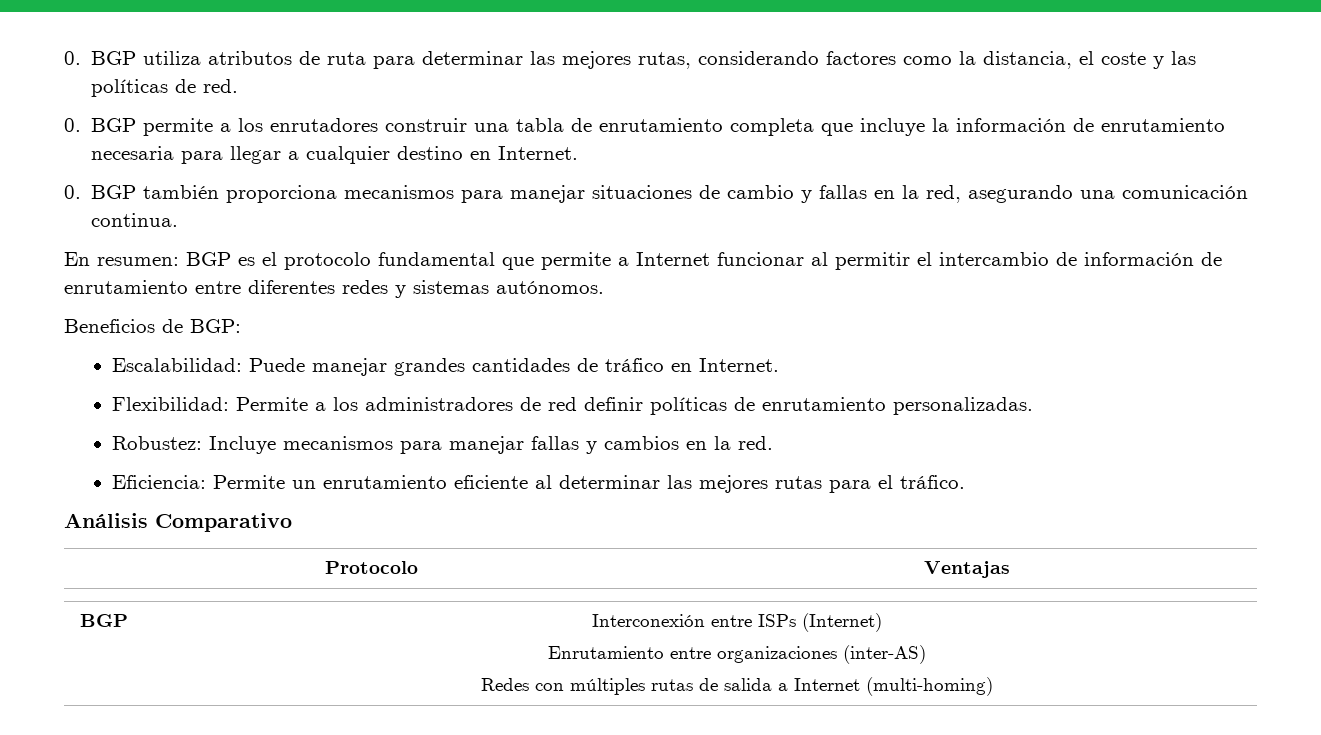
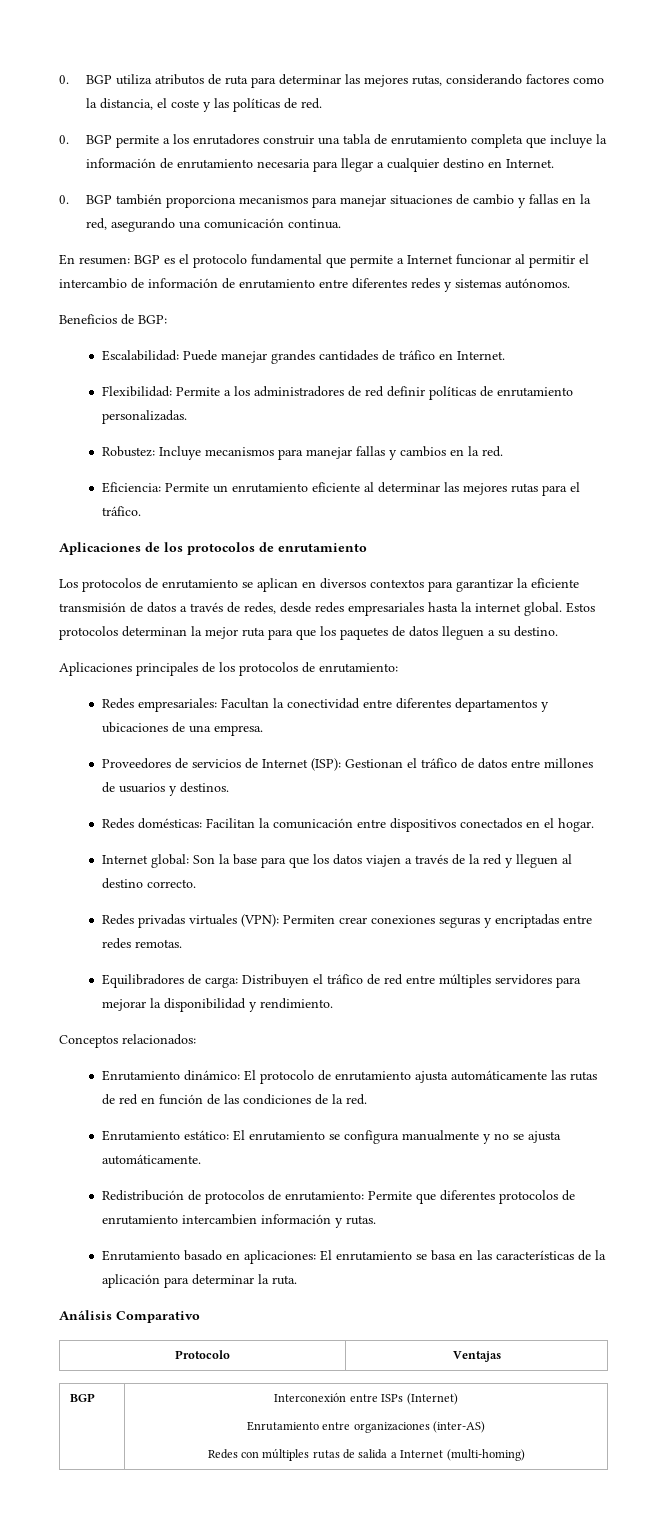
+ Aplicaciones de los protocolos de enrutamiento
+ Los protocolos de enrutamiento se aplican en diversos contextos para garantizar la eficiente transmisión de datos a través de redes, desde redes empresariales hasta la internet global. Estos protocolos determinan la mejor ruta para que los paquetes de datos lleguen a su destino.
+ Aplicaciones principales de los protocolos de enrutamiento:
+ Redes empresariales: Facultan la conectividad entre diferentes departamentos y ubicaciones de una empresa.
+ Proveedores de servicios de Internet (ISP): Gestionan el tráfico de datos entre millones de usuarios y destinos.
+ Redes domésticas: Facilitan la comunicación entre dispositivos conectados en el hogar.
+ Internet global: Son la base para que los datos viajen a través de la red y lleguen al destino correcto.
+ Redes privadas virtuales (VPN): Permiten crear conexiones seguras y encriptadas entre redes remotas.
+ Equilibradores de carga: Distribuyen el tráfico de red entre múltiples servidores para mejorar la disponibilidad y rendimiento.
+ Conceptos relacionados:
+ Enrutamiento dinámico: El protocolo de enrutamiento ajusta automáticamente las rutas de red en función de las condiciones de la red.
+ Enrutamiento estático: El enrutamiento se configura manualmente y no se ajusta automáticamente.
+ Redistribución de protocolos de enrutamiento: Permite que diferentes protocolos de enrutamiento intercambien información y rutas.
+ Enrutamiento basado en aplicaciones: El enrutamiento se basa en las características de la aplicación para determinar la ruta.

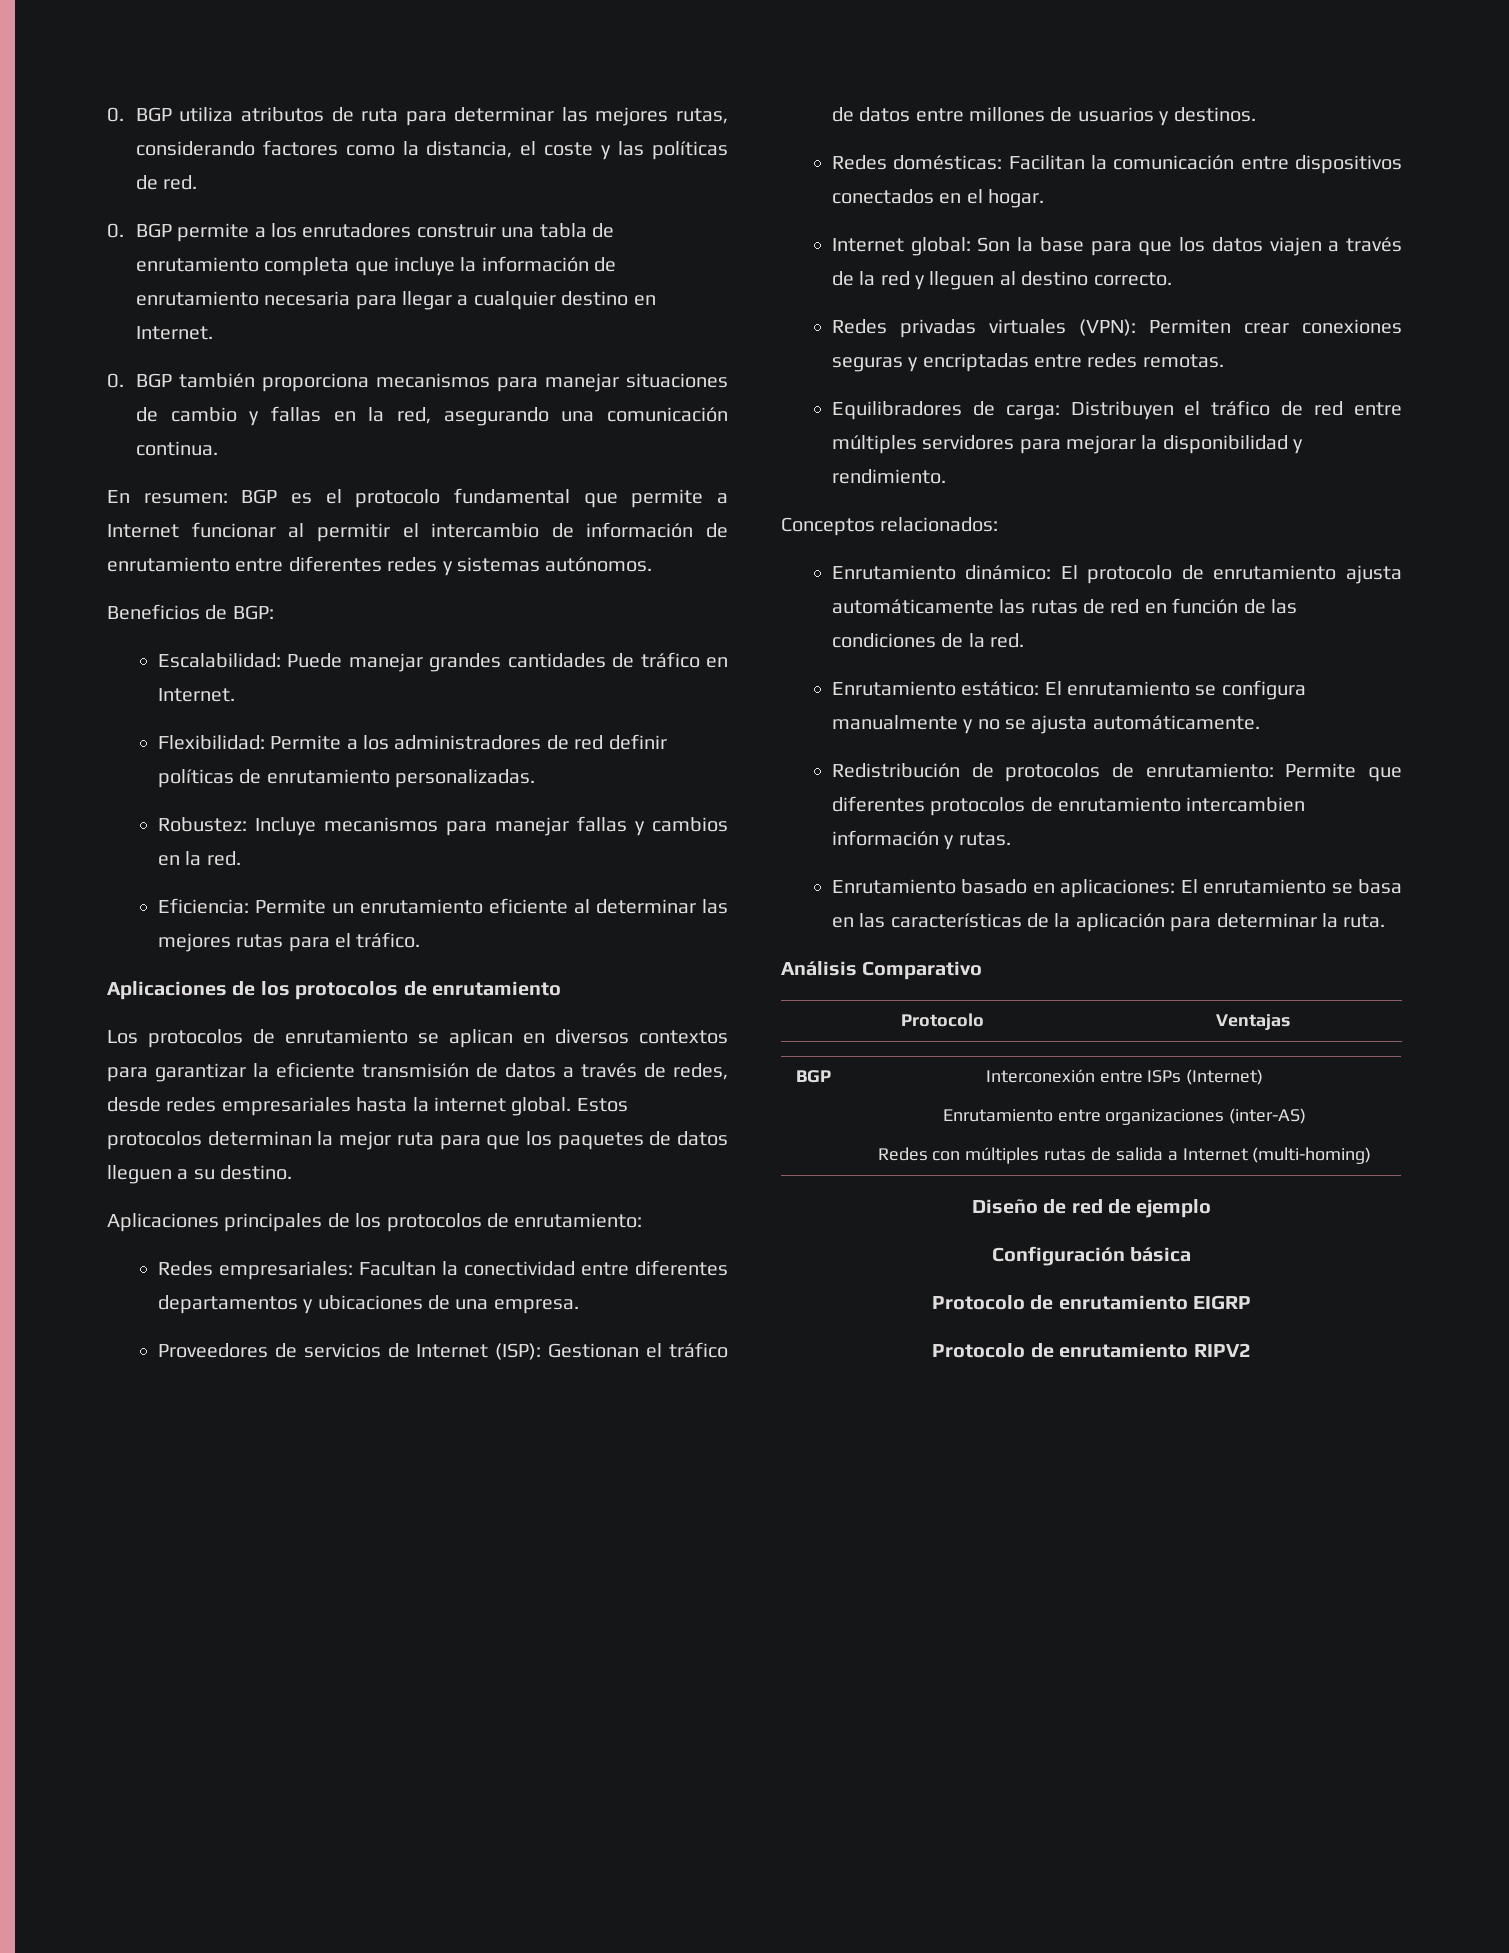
+ Diseño de red de ejemplo
+ Configuración básica
+ Protocolo de enrutamiento EIGRP
+ Protocolo de enrutamiento RIPV2

